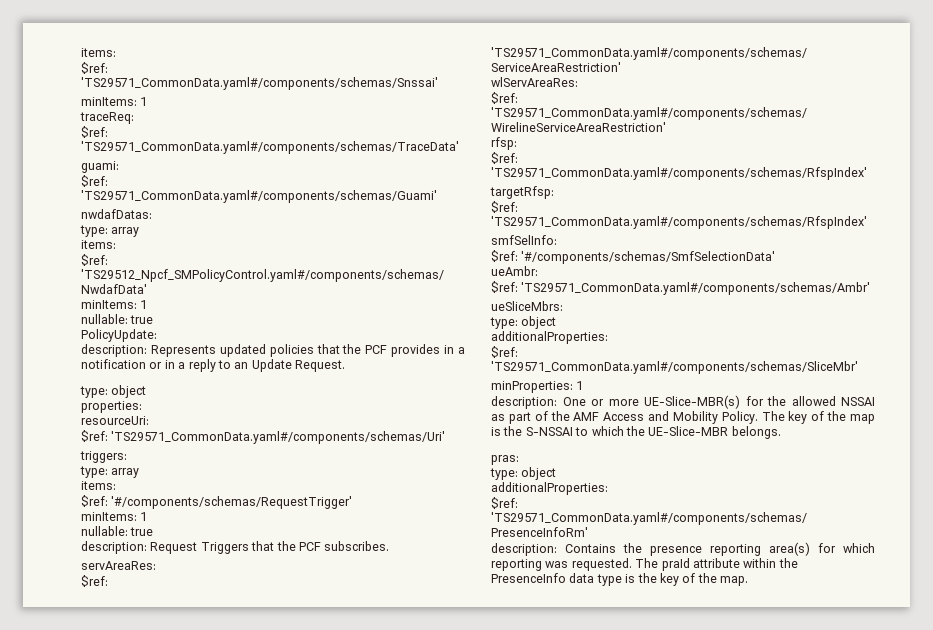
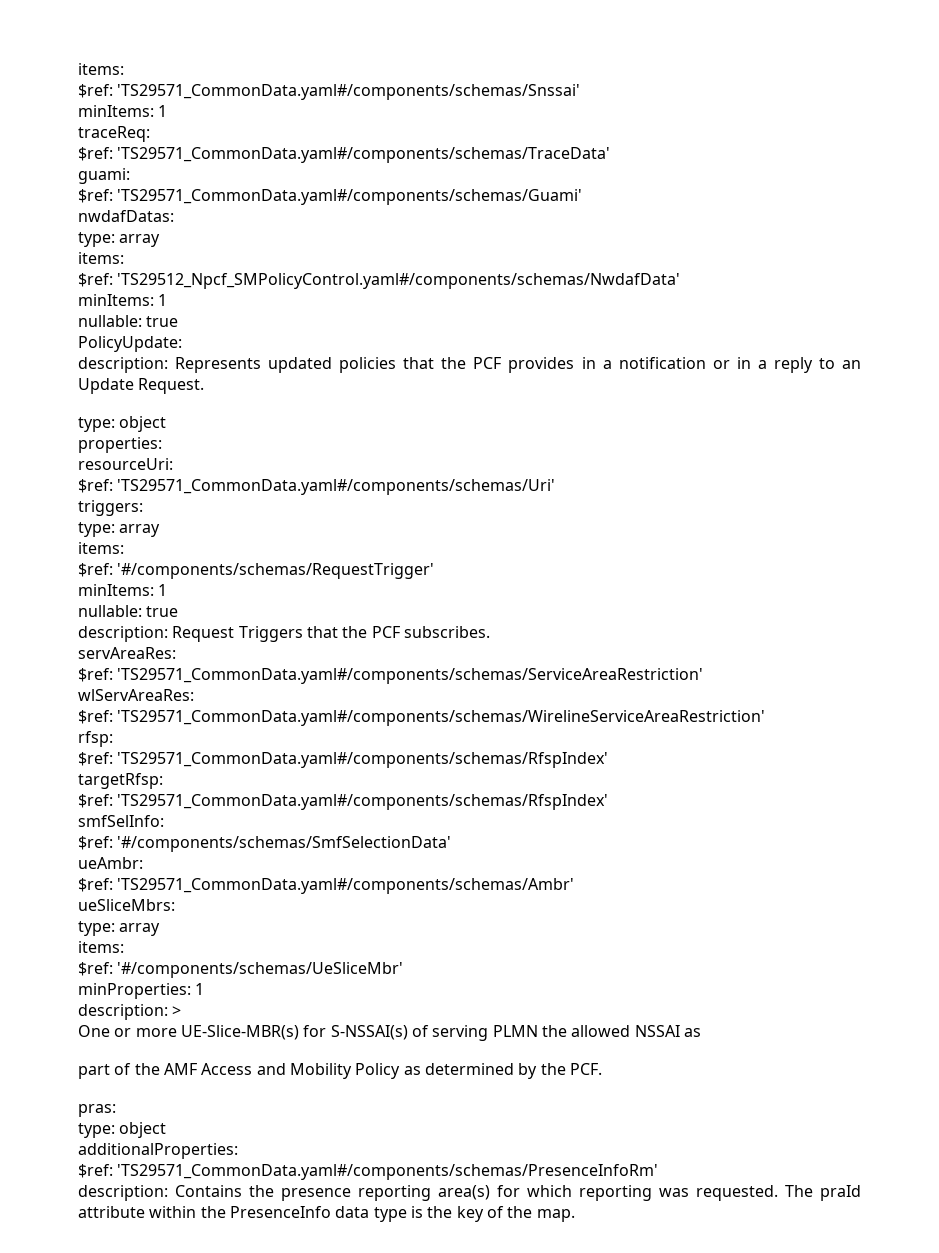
  ueSliceMbrs:
- type: object
- additionalProperties:
- $ref: 'TS29571_CommonData.yaml#/components/schemas/SliceMbr'
+ type: array
+ items:
+ $ref: '#/components/schemas/UeSliceMbr'
- description: One or more UE-Slice-MBR(s) for the allowed NSSAI as part of the AMF Access and Mobility Policy. The key of the map is the S-NSSAI to which the UE-Slice-MBR belongs.
+ description: >
+ One or more UE-Slice-MBR(s) for S-NSSAI(s) of serving PLMN the allowed NSSAI as
+ part of the AMF Access and Mobility Policy as determined by the PCF.

